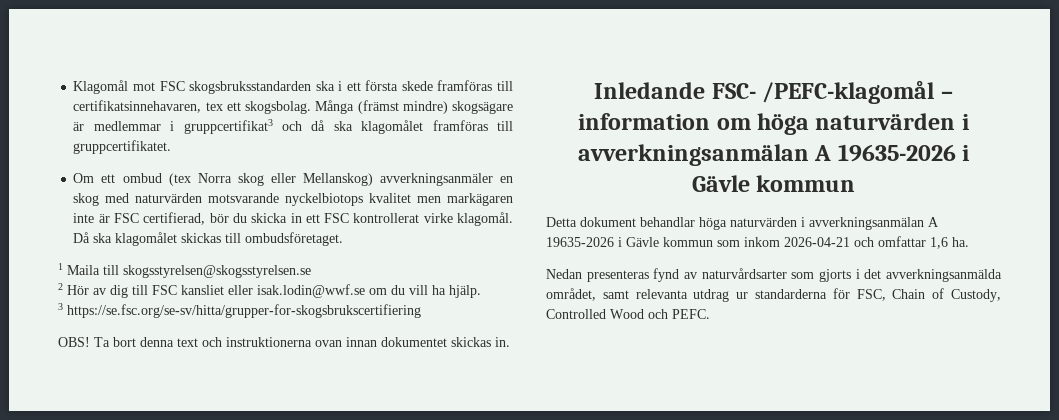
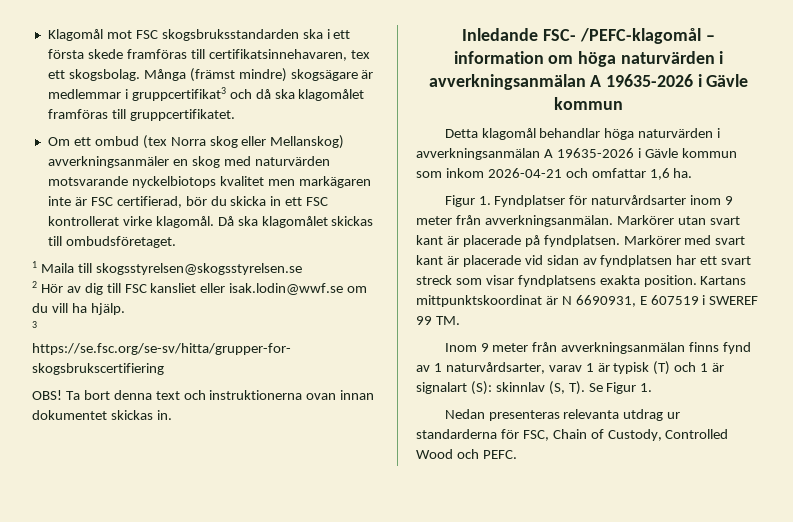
- Detta dokument behandlar höga naturvärden i avverkningsanmälan A 19635-2026 i Gävle kommun som inkom 2026-04-21 och omfattar 1,6 ha.
+ Detta klagomål behandlar höga naturvärden i avverkningsanmälan A 19635-2026 i Gävle kommun som inkom 2026-04-21 och omfattar 1,6 ha.
- Nedan presenteras fynd av naturvårdsarter som gjorts i det avverkningsanmälda området, samt relevanta utdrag ur standarderna för FSC, Chain of Custody, Controlled Wood och PEFC.
+ Figur 1. Fyndplatser för naturvårdsarter inom 9 meter från avverkningsanmälan. Markörer utan svart kant är placerade på fyndplatsen. Markörer med svart kant är placerade vid sidan av fyndplatsen har ett svart streck som visar fyndplatsens exakta position. Kartans mittpunktskoordinat är N 6690931, E 607519 i SWEREF 99 TM.
+ Inom 9 meter från avverkningsanmälan finns fynd av 1 naturvårdsarter, varav 1 är typisk (T) och 1 är signalart (S): skinnlav (S, T). Se Figur 1.
+ Nedan presenteras relevanta utdrag ur standarderna för FSC, Chain of Custody, Controlled Wood och PEFC.

